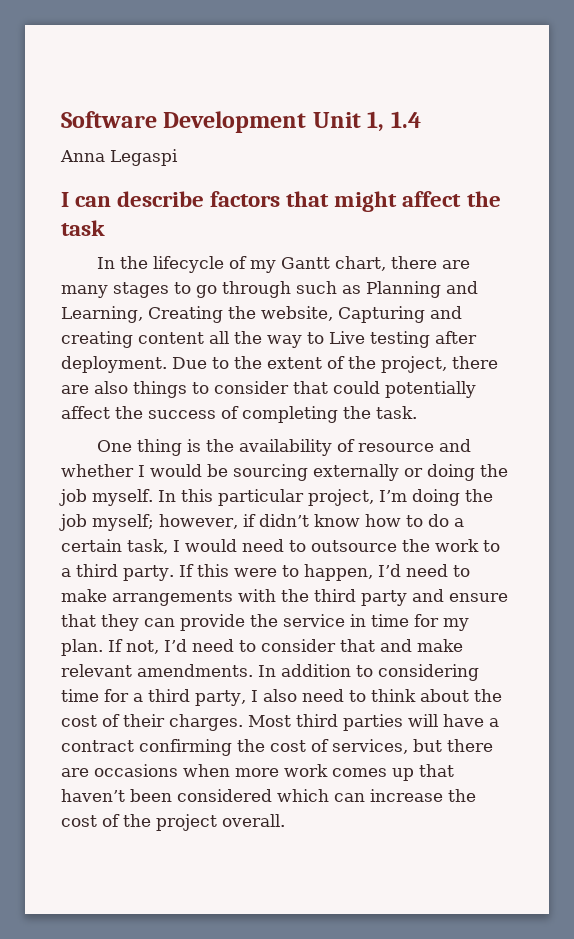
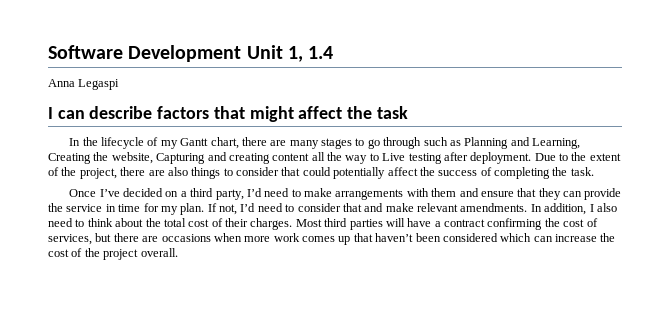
- One thing is the availability of resource and whether I would be sourcing externally or doing the job myself. In this particular project, I’m doing the job myself; however, if didn’t know how to do a certain task, I would need to outsource the work to a third party. If this were to happen, I’d need to make arrangements with the third party and ensure that they can provide the service in time for my plan.
+ Once I’ve decided on a third party, I’d need to make arrangements with them and ensure that they can provide the service in time for my plan.
- In addition to considering time for a third party, I also need to think about the cost of their charges.
+ In addition, I also need to think about the total cost of their charges.

